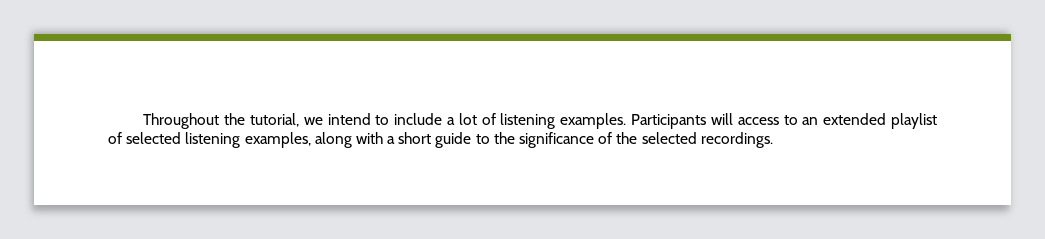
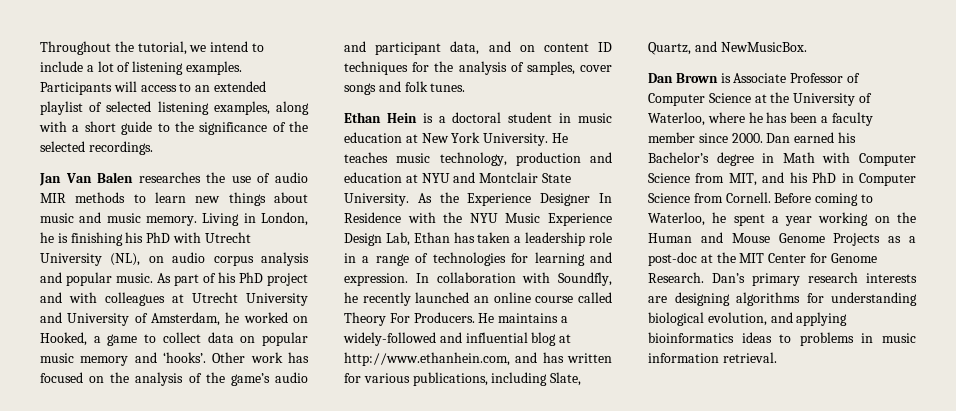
+ Jan Van Balen researches the use of audio MIR methods to learn new things about music and music memory. Living in London, he is finishing his PhD with Utrecht University (NL), on audio corpus analysis and popular music. As part of his PhD project and with colleagues at Utrecht University and University of Amsterdam, he worked on Hooked, a game to collect data on popular music memory and ‘hooks’. Other work has focused on the analysis of the game’s audio and participant data, and on content ID techniques for the analysis of samples, cover songs and folk tunes.
+ Ethan Hein is a doctoral student in music education at New York University. He teaches music technology, production and education at NYU and Montclair State University. As the Experience Designer In Residence with the NYU Music Experience Design Lab, Ethan has taken a leadership role in a range of technologies for learning and expression. In collaboration with Soundfly, he recently launched an online course called Theory For Producers. He maintains a widely-followed and influential blog at http://www.ethanhein.com, and has written for various publications, including Slate, Quartz, and NewMusicBox.
+ Dan Brown is Associate Professor of Computer Science at the University of Waterloo, where he has been a faculty member since 2000. Dan earned his Bachelor’s degree in Math with Computer Science from MIT, and his PhD in Computer Science from Cornell. Before coming to Waterloo, he spent a year working on the Human and Mouse Genome Projects as a post-doc at the MIT Center for Genome Research. Dan’s primary research interests are designing algorithms for understanding biological evolution, and applying bioinformatics ideas to problems in music information retrieval.

